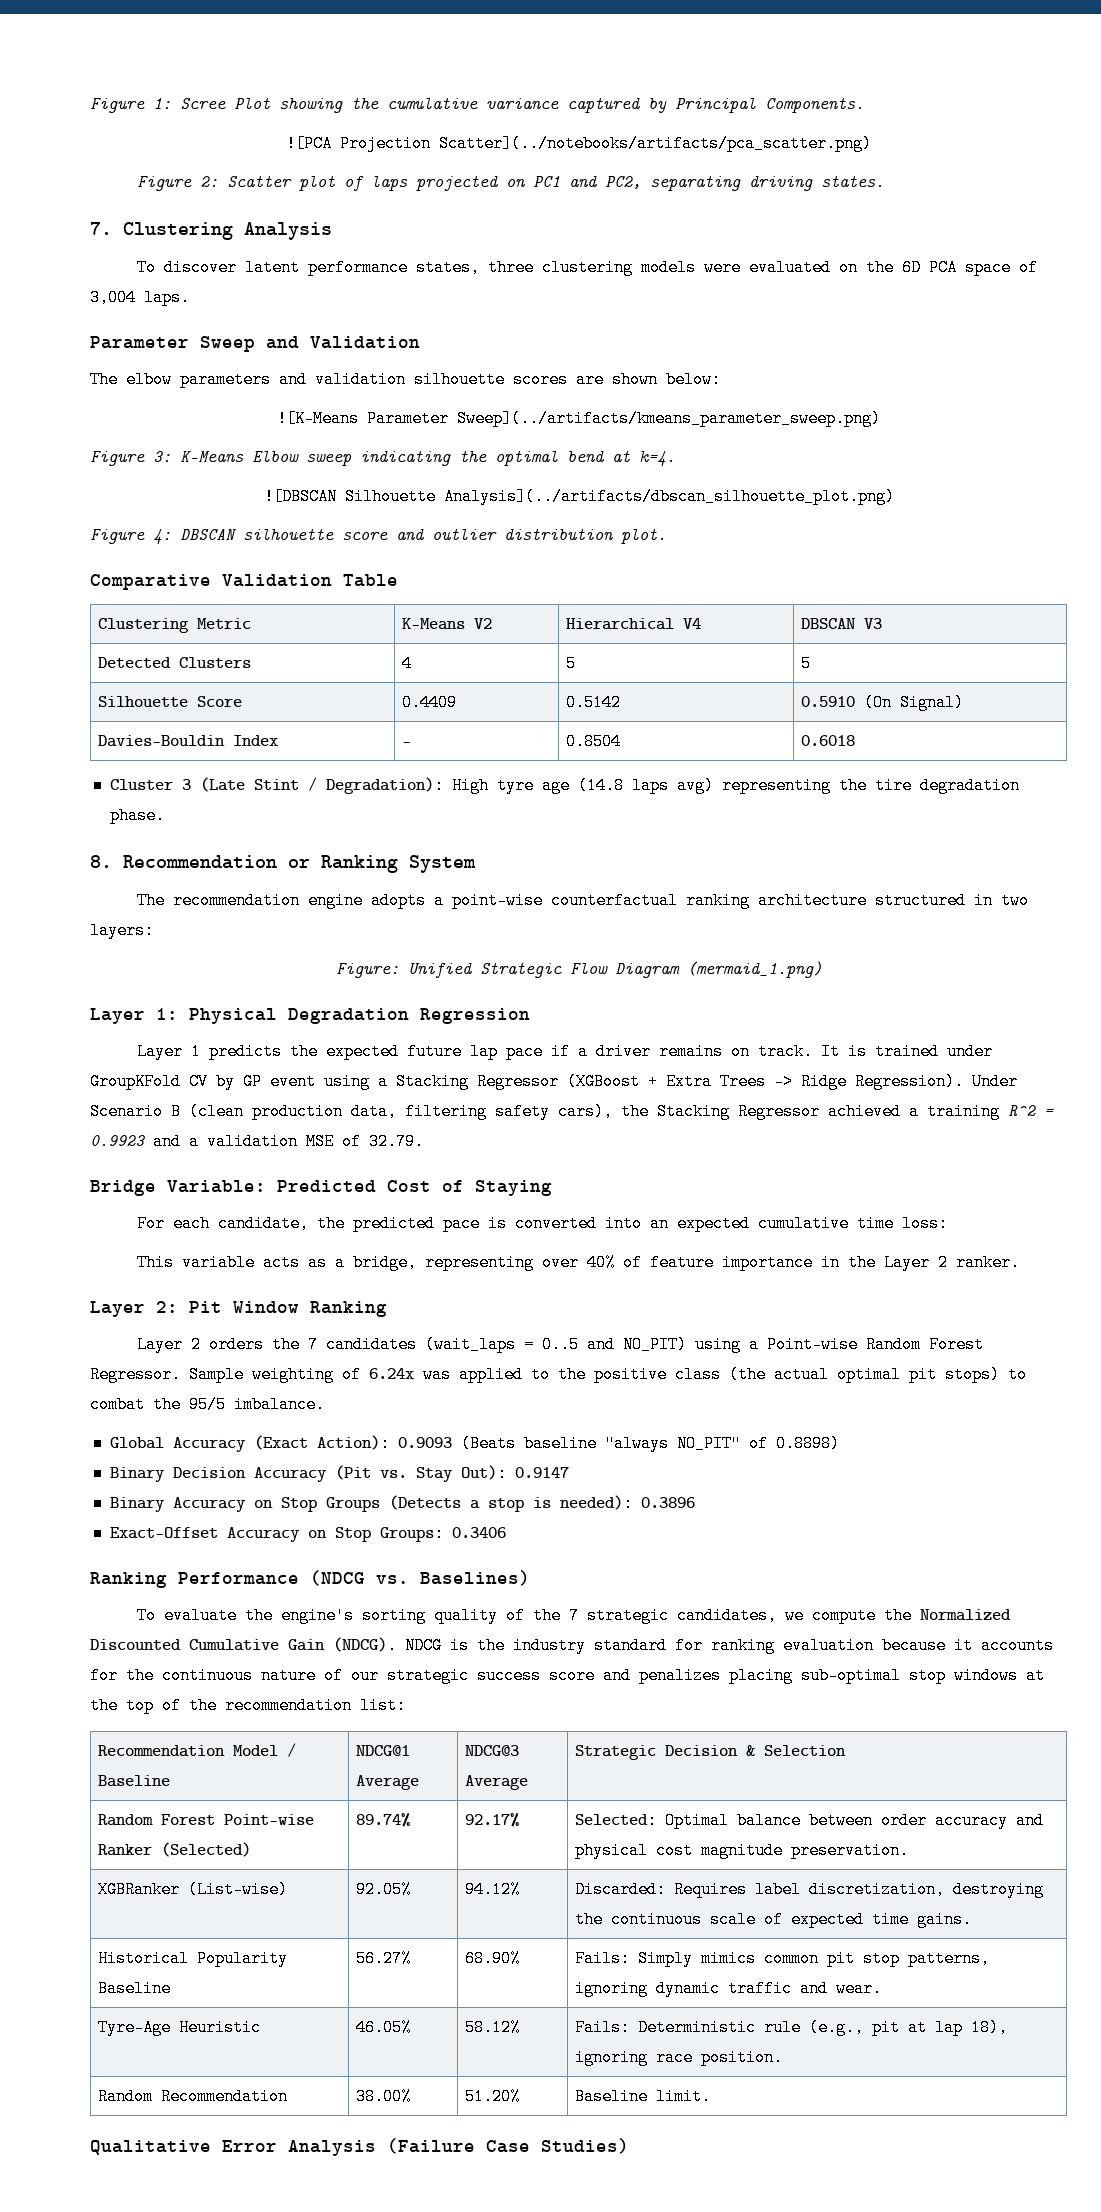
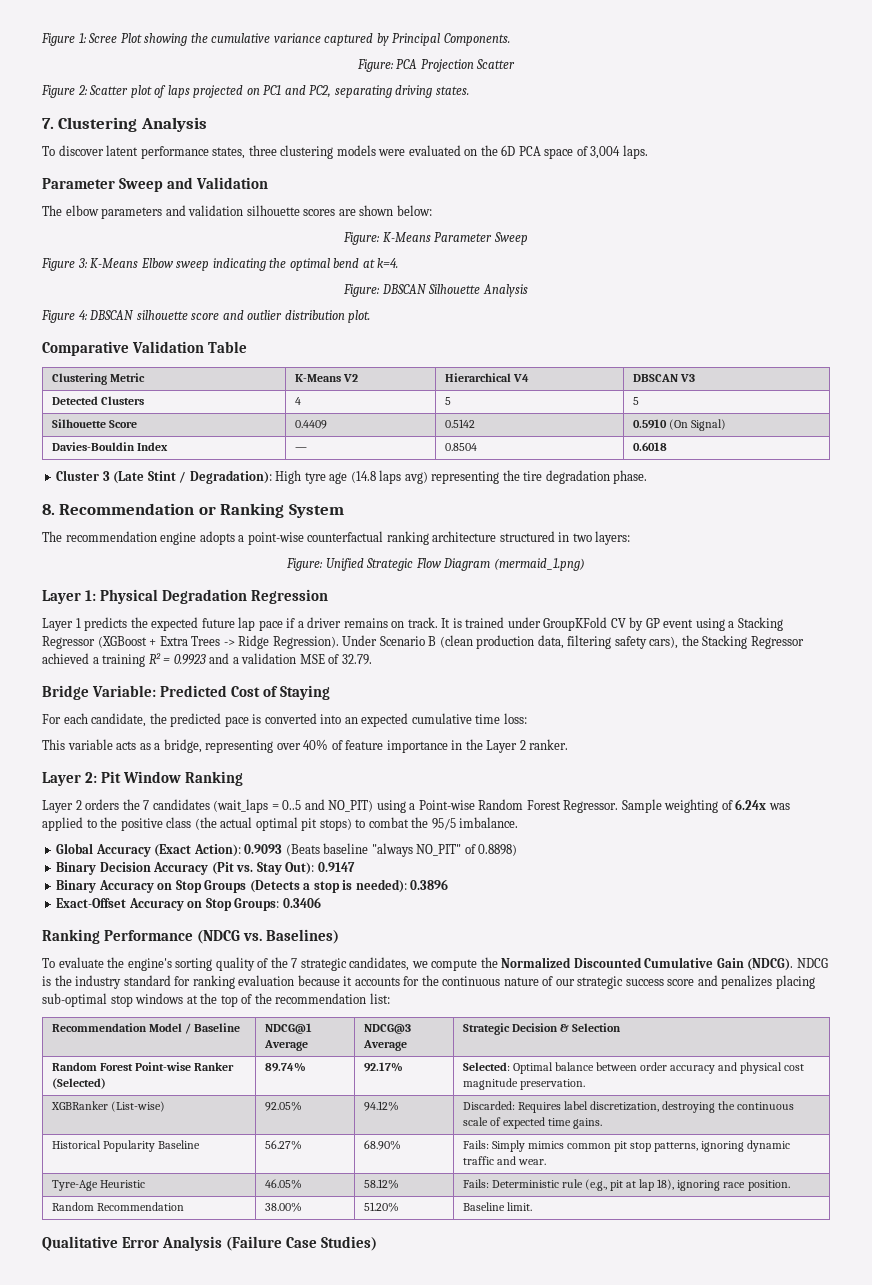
- ![PCA Projection Scatter](../notebooks/artifacts/pca_scatter.png)
+ Figure: PCA Projection Scatter
- ![K-Means Parameter Sweep](../artifacts/kmeans_parameter_sweep.png)
+ Figure: K-Means Parameter Sweep
- ![DBSCAN Silhouette Analysis](../artifacts/dbscan_silhouette_plot.png)
+ Figure: DBSCAN Silhouette Analysis
- Under Scenario B (clean production data, filtering safety cars), the Stacking Regressor achieved a training R^2 = 0.9923 and a validation MSE of 32.79.
+ Under Scenario B (clean production data, filtering safety cars), the Stacking Regressor achieved a training R² = 0.9923 and a validation MSE of 32.79.

